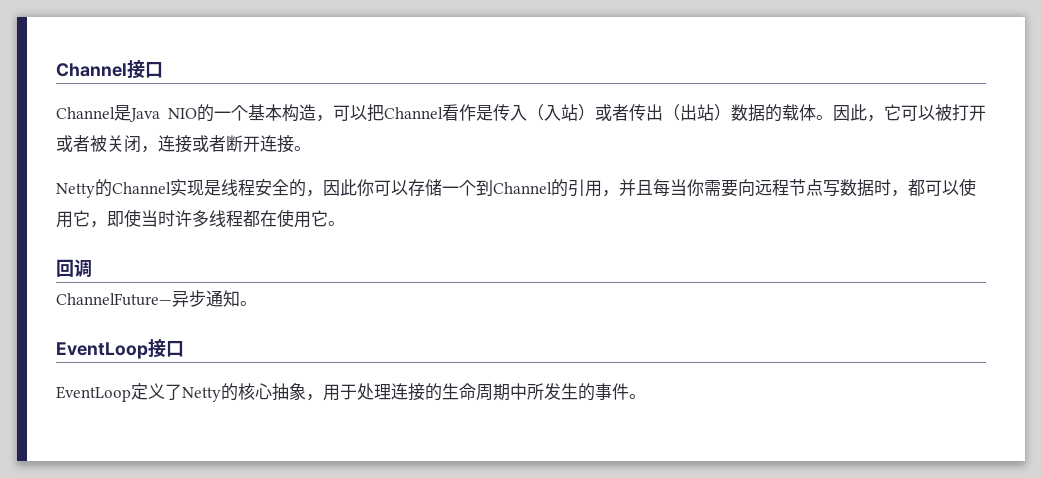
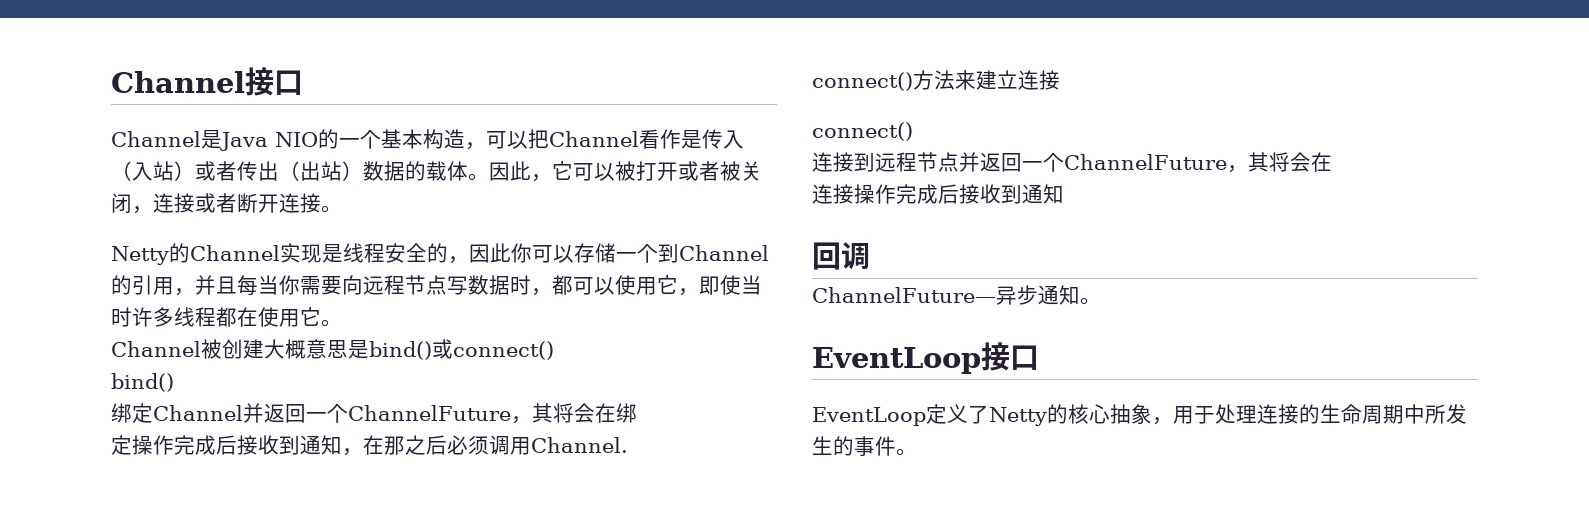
+ Channel被创建大概意思是bind()或connect()
+ bind()
+ 绑定Channel并返回一个ChannelFuture，其将会在绑
+ 定操作完成后接收到通知，在那之后必须调用Channel.
+ connect()方法来建立连接
+ connect()
+ 连接到远程节点并返回一个ChannelFuture，其将会在
+ 连接操作完成后接收到通知

